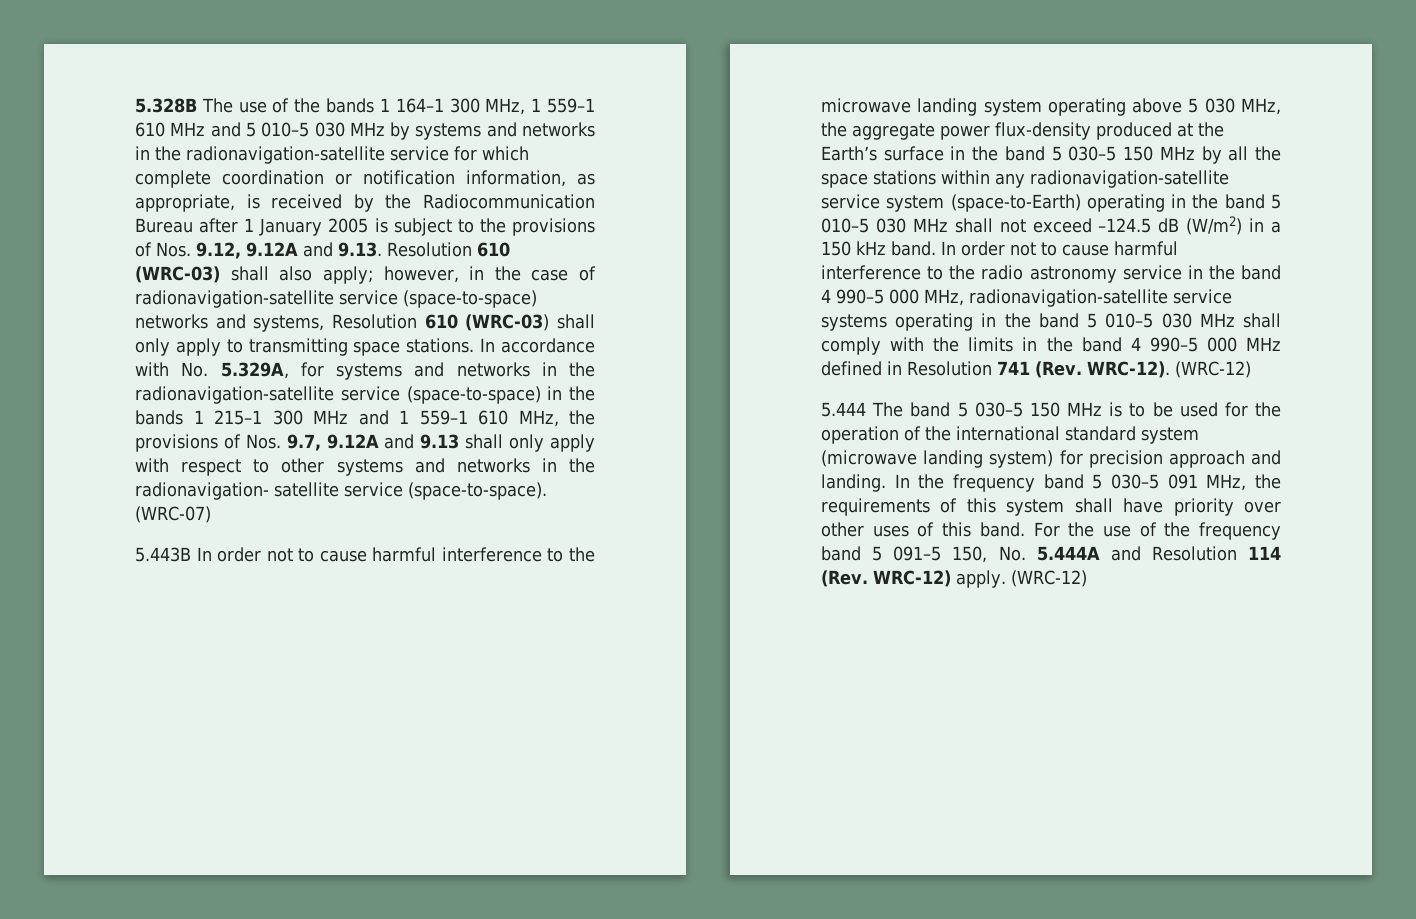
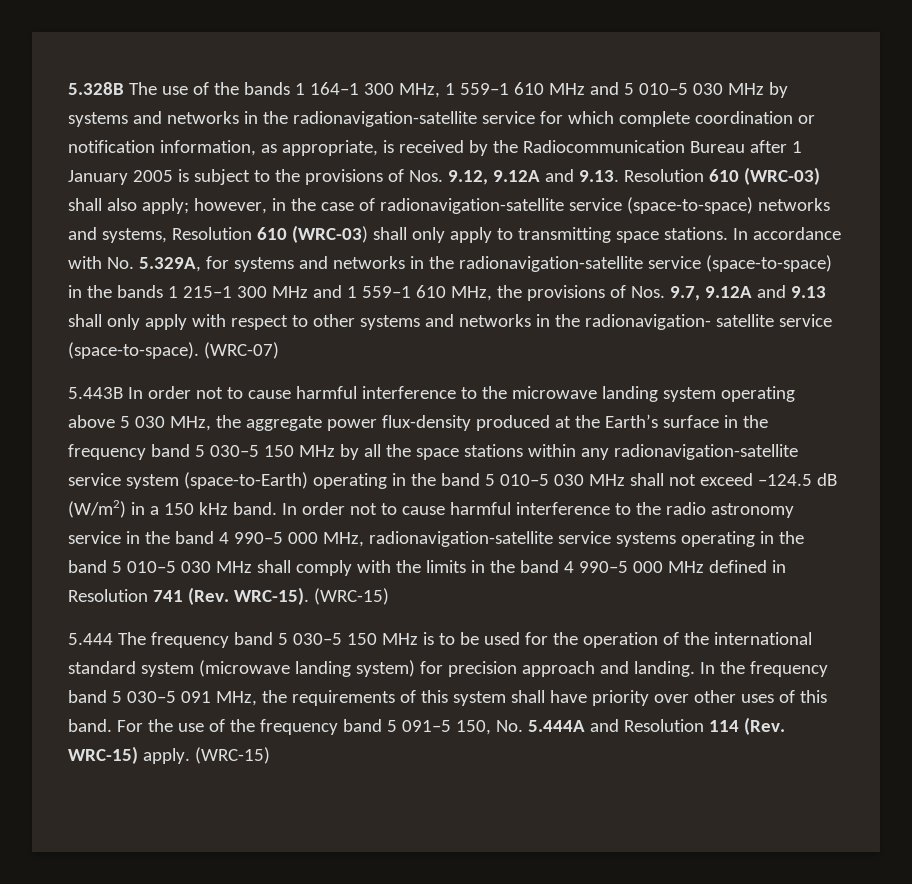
- 5.443B In order not to cause harmful interference to the microwave landing system operating above 5 030 MHz, the aggregate power flux-density produced at the Earth’s surface in the band 5 030–5 150 MHz by all the space stations within any radionavigation-satellite service system (space-to-Earth) operating in the band 5 010–5 030 MHz shall not exceed –124.5 dB (W/m2) in a 150 kHz band.
+ 5.443B In order not to cause harmful interference to the microwave landing system operating above 5 030 MHz, the aggregate power flux-density produced at the Earth’s surface in the frequency band 5 030–5 150 MHz by all the space stations within any radionavigation-satellite service system (space-to-Earth) operating in the band 5 010–5 030 MHz shall not exceed –124.5 dB (W/m2) in a 150 kHz band.
- In order not to cause harmful interference to the radio astronomy service in the band 4 990–5 000 MHz, radionavigation-satellite service systems operating in the band 5 010–5 030 MHz shall comply with the limits in the band 4 990–5 000 MHz defined in Resolution 741 (Rev. WRC-12). (WRC-12)
+ In order not to cause harmful interference to the radio astronomy service in the band 4 990–5 000 MHz, radionavigation-satellite service systems operating in the band 5 010–5 030 MHz shall comply with the limits in the band 4 990–5 000 MHz defined in Resolution 741 (Rev. WRC-15). (WRC-15)
- 5.444 The band 5 030–5 150 MHz is to be used for the operation of the international standard system (microwave landing system) for precision approach and landing.
+ 5.444 The frequency band 5 030–5 150 MHz is to be used for the operation of the international standard system (microwave landing system) for precision approach and landing.
- For the use of the frequency band 5 091–5 150, No. 5.444A and Resolution 114 (Rev. WRC-12) apply. (WRC-12)
+ For the use of the frequency band 5 091–5 150, No. 5.444A and Resolution 114 (Rev. WRC-15) apply. (WRC-15)

